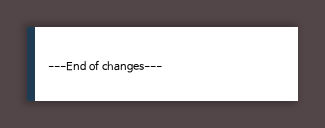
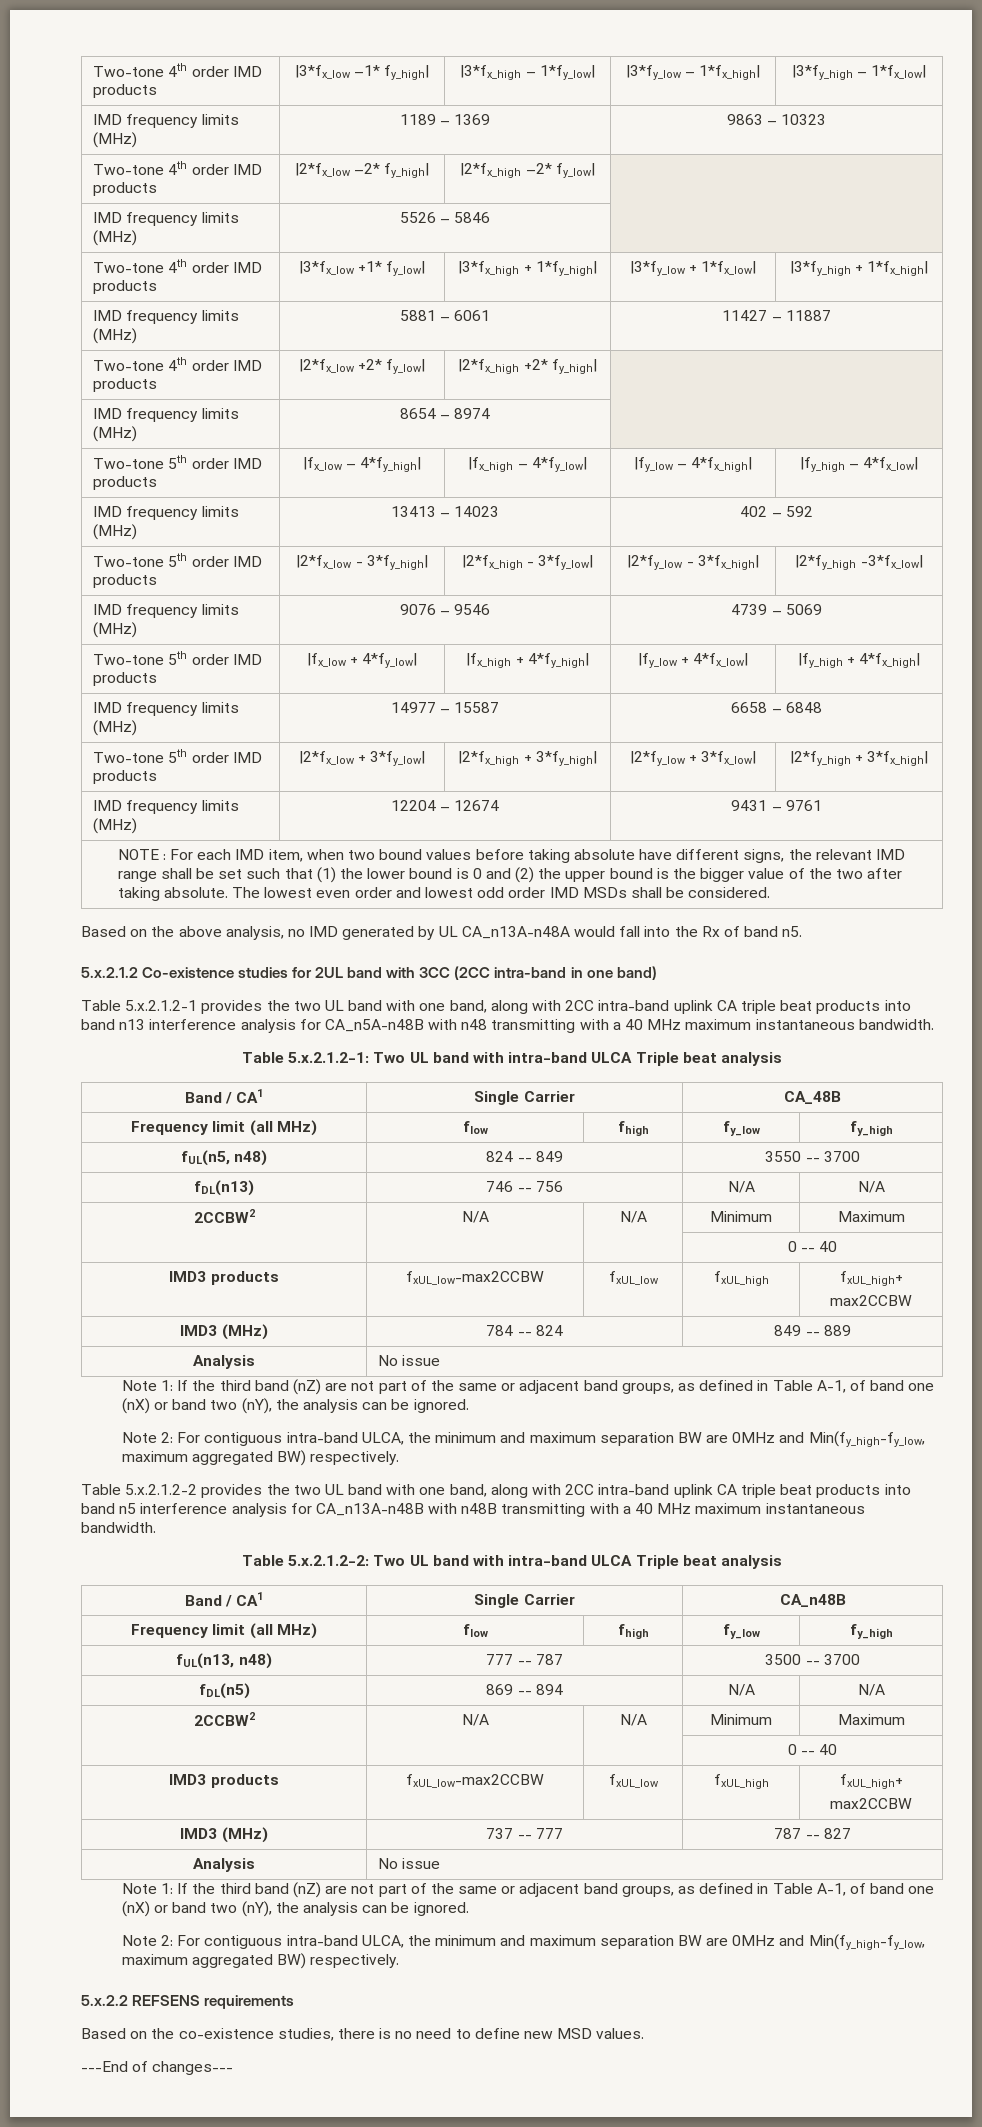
+ Two-tone 4th order IMD products | |3*fx_low –1* fy_high| | |3*fx_high – 1*fy_low| | |3*fy_low – 1*fx_high| | |3*fy_high – 1*fx_low|
+ IMD frequency limits (MHz) | 1189 – 1369 | 9863 – 10323
+ Two-tone 4th order IMD products | |2*fx_low –2* fy_high| | |2*fx_high –2* fy_low| |
+ IMD frequency limits (MHz) | 5526 – 5846 |
+ Two-tone 4th order IMD products | |3*fx_low +1* fy_low| | |3*fx_high + 1*fy_high| | |3*fy_low + 1*fx_low| | |3*fy_high + 1*fx_high|
+ IMD frequency limits (MHz) | 5881 – 6061 | 11427 – 11887
+ Two-tone 4th order IMD products | |2*fx_low +2* fy_low| | |2*fx_high +2* fy_high| |
+ IMD frequency limits (MHz) | 8654 – 8974 |
+ Two-tone 5th order IMD products | |fx_low – 4*fy_high| | |fx_high – 4*fy_low| | |fy_low – 4*fx_high| | |fy_high – 4*fx_low|
+ IMD frequency limits (MHz) | 13413 – 14023 | 402 – 592
+ Two-tone 5th order IMD products | |2*fx_low - 3*fy_high| | |2*fx_high - 3*fy_low| | |2*fy_low - 3*fx_high| | |2*fy_high -3*fx_low|
+ IMD frequency limits (MHz) | 9076 – 9546 | 4739 – 5069
+ Two-tone 5th order IMD products | |fx_low + 4*fy_low| | |fx_high + 4*fy_high| | |fy_low + 4*fx_low| | |fy_high + 4*fx_high|
+ IMD frequency limits (MHz) | 14977 – 15587 | 6658 – 6848
+ Two-tone 5th order IMD products | |2*fx_low + 3*fy_low| | |2*fx_high + 3*fy_high| | |2*fy_low + 3*fx_low| | |2*fy_high + 3*fx_high|
+ IMD frequency limits (MHz) | 12204 – 12674 | 9431 – 9761
+ NOTE : For each IMD item, when two bound values before taking absolute have different signs, the relevant IMD range shall be set such that (1) the lower bound is 0 and (2) the upper bound is the bigger value of the two after taking absolute. The lowest even order and lowest odd order IMD MSDs shall be considered.
+ Based on the above analysis, no IMD generated by UL CA_n13A-n48A would fall into the Rx of band n5.
+ 5.x.2.1.2 Co-existence studies for 2UL band with 3CC (2CC intra-band in one band)
+ Table 5.x.2.1.2-1 provides the two UL band with one band, along with 2CC intra-band uplink CA triple beat products into band n13 interference analysis for CA_n5A-n48B with n48 transmitting with a 40 MHz maximum instantaneous bandwidth.
+ Table 5.x.2.1.2-1: Two UL band with intra-band ULCA Triple beat analysis
+ Band / CA1 | Single Carrier | CA_48B
+ Frequency limit (all MHz) | flow | fhigh | fy_low | fy_high
+ fUL(n5, n48) | 824 -- 849 | 3550 -- 3700
+ fDL(n13) | 746 -- 756 | N/A | N/A
+ 2CCBW2 | N/A | N/A | Minimum | Maximum
+ | | | 0 -- 40
+ IMD3 products | fxUL_low-max2CCBW | fxUL_low | fxUL_high | fxUL_high+
+ max2CCBW
+ IMD3 (MHz) | 784 -- 824 | 849 -- 889
+ Analysis | No issue
+ Note 1: If the third band (nZ) are not part of the same or adjacent band groups, as defined in Table A-1, of band one (nX) or band two (nY), the analysis can be ignored.
+ Note 2: For contiguous intra-band ULCA, the minimum and maximum separation BW are 0MHz and Min(fy_high-fy_low, maximum aggregated BW) respectively.
+ Table 5.x.2.1.2-2 provides the two UL band with one band, along with 2CC intra-band uplink CA triple beat products into band n5 interference analysis for CA_n13A-n48B with n48B transmitting with a 40 MHz maximum instantaneous bandwidth.
+ Table 5.x.2.1.2-2: Two UL band with intra-band ULCA Triple beat analysis
+ Band / CA1 | Single Carrier | CA_n48B
+ Frequency limit (all MHz) | flow | fhigh | fy_low | fy_high
+ fUL(n13, n48) | 777 -- 787 | 3500 -- 3700
+ fDL(n5) | 869 -- 894 | N/A | N/A
+ 2CCBW2 | N/A | N/A | Minimum | Maximum
+ | | | 0 -- 40
+ IMD3 products | fxUL_low-max2CCBW | fxUL_low | fxUL_high | fxUL_high+
+ max2CCBW
+ IMD3 (MHz) | 737 -- 777 | 787 -- 827
+ Analysis | No issue
+ Note 1: If the third band (nZ) are not part of the same or adjacent band groups, as defined in Table A-1, of band one (nX) or band two (nY), the analysis can be ignored.
+ Note 2: For contiguous intra-band ULCA, the minimum and maximum separation BW are 0MHz and Min(fy_high-fy_low, maximum aggregated BW) respectively.
+ 5.x.2.2 REFSENS requirements
+ Based on the co-existence studies, there is no need to define new MSD values.

